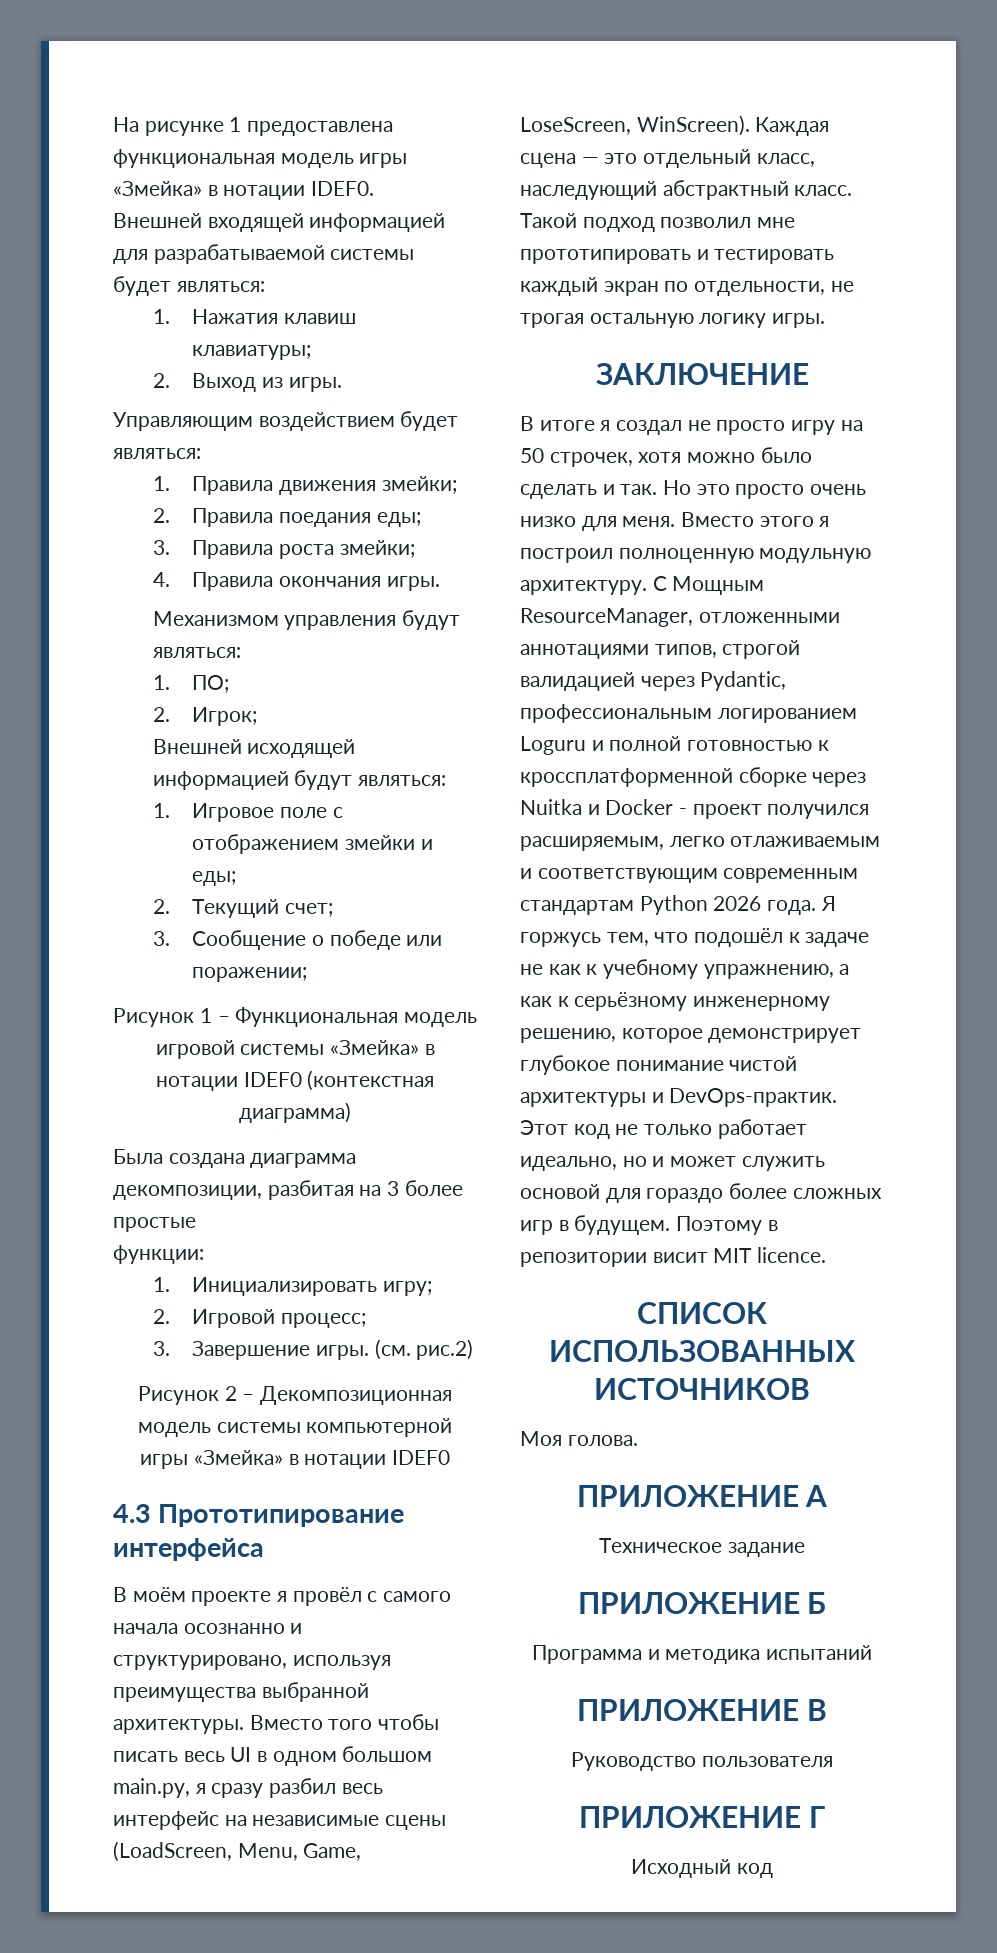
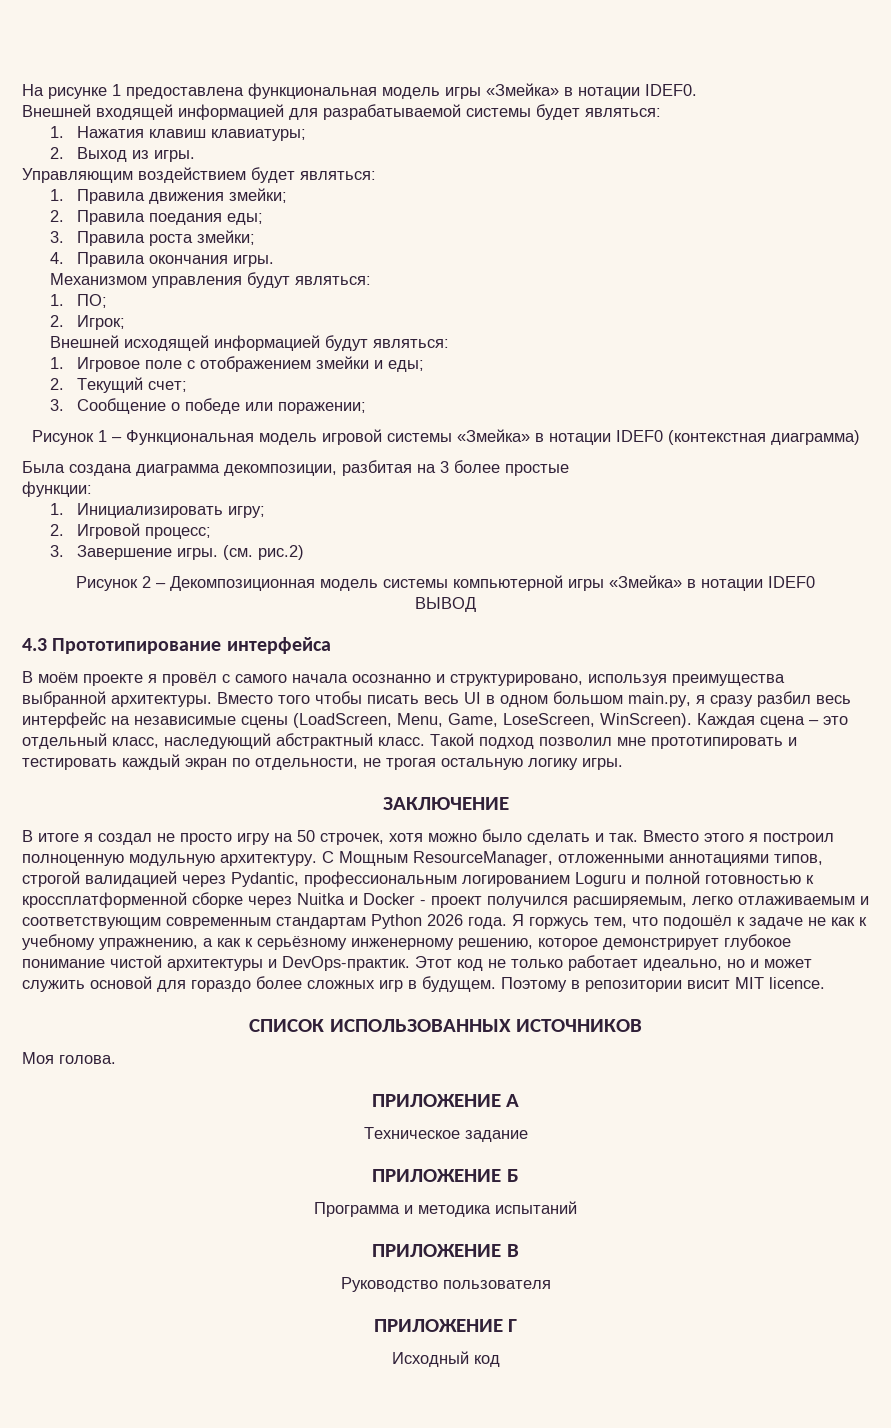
+ ВЫВОД
- Каждая сцена — это отдельный класс, наследующий абстрактный класс.
+ Каждая сцена – это отдельный класс, наследующий абстрактный класс.
- Но это просто очень низко для меня.

